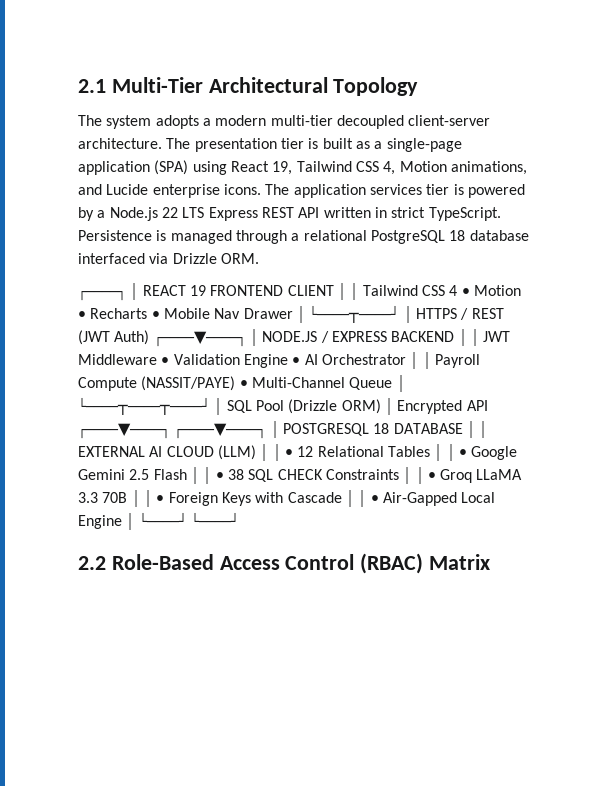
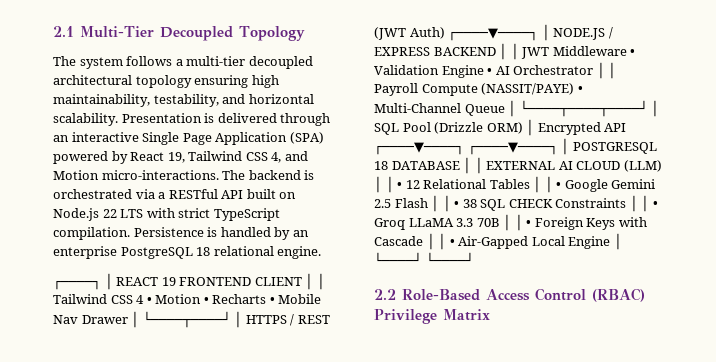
- 2.1 Multi-Tier Architectural Topology
+ 2.1 Multi-Tier Decoupled Topology
- The system adopts a modern multi-tier decoupled client-server architecture. The presentation tier is built as a single-page application (SPA) using React 19, Tailwind CSS 4, Motion animations, and Lucide enterprise icons. The application services tier is powered by a Node.js 22 LTS Express REST API written in strict TypeScript. Persistence is managed through a relational PostgreSQL 18 database interfaced via Drizzle ORM.
+ The system follows a multi-tier decoupled architectural topology ensuring high maintainability, testability, and horizontal scalability. Presentation is delivered through an interactive Single Page Application (SPA) powered by React 19, Tailwind CSS 4, and Motion micro-interactions. The backend is orchestrated via a RESTful API built on Node.js 22 LTS with strict TypeScript compilation. Persistence is handled by an enterprise PostgreSQL 18 relational engine.
- 2.2 Role-Based Access Control (RBAC) Matrix
+ 2.2 Role-Based Access Control (RBAC) Privilege Matrix

